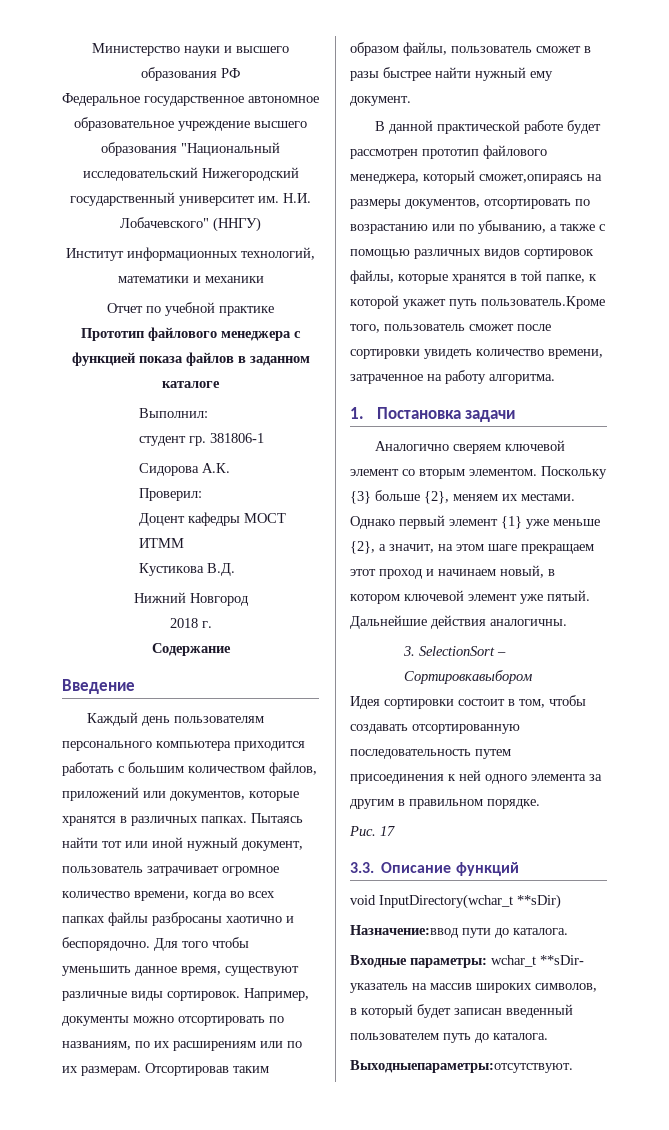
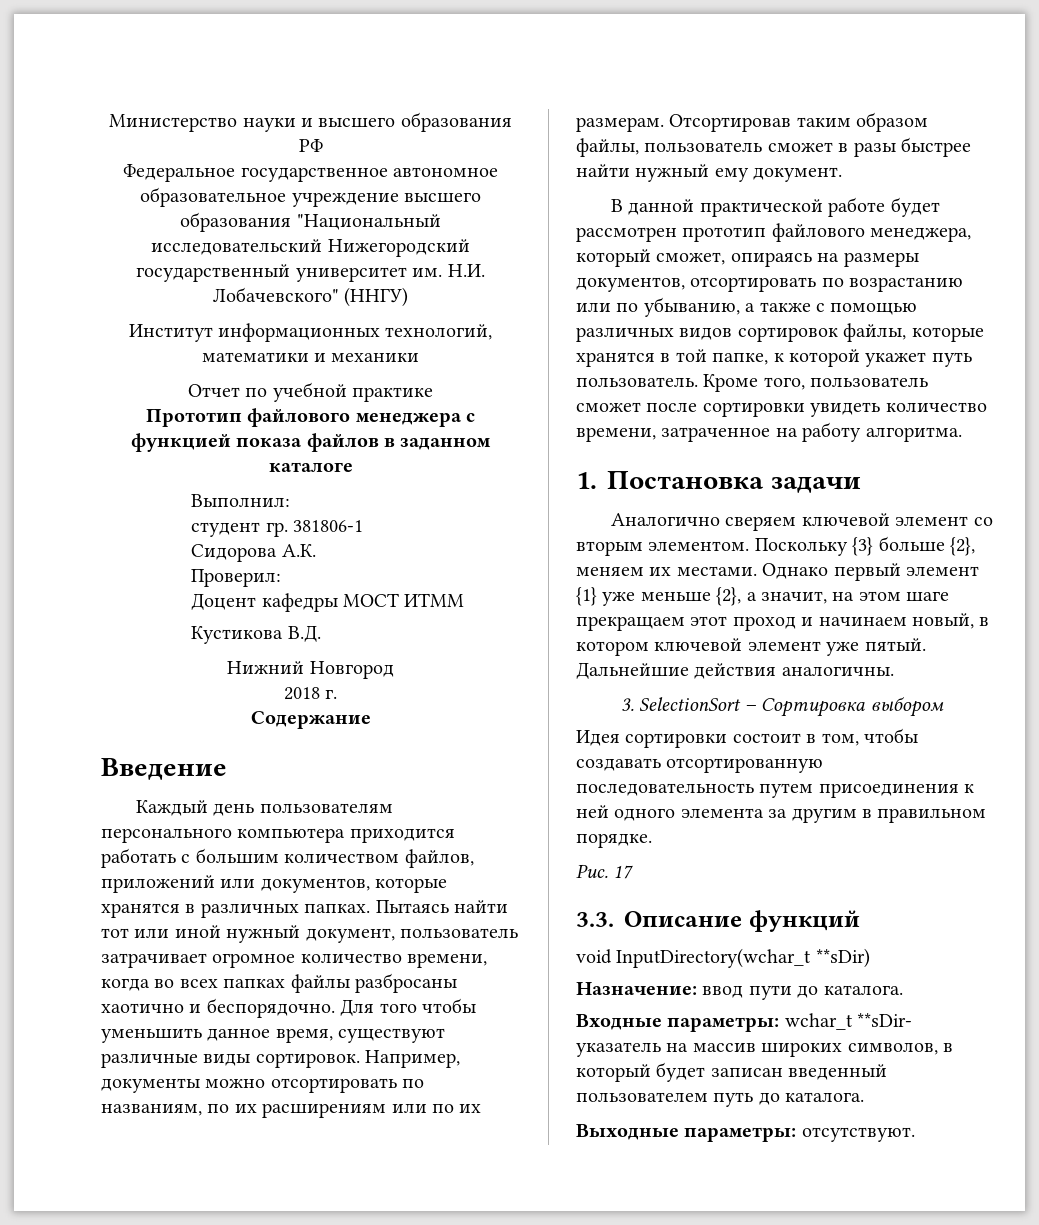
- В данной практической работе будет рассмотрен прототип файлового менеджера, который сможет,опираясь на размеры документов, отсортировать по возрастанию или по убыванию, а также с помощью различных видов сортировок файлы, которые хранятся в той папке, к которой укажет путь пользователь.Кроме того, пользователь сможет после сортировки увидеть количество времени, затраченное на работу алгоритма.
+ В данной практической работе будет рассмотрен прототип файлового менеджера, который сможет, опираясь на размеры документов, отсортировать по возрастанию или по убыванию, а также с помощью различных видов сортировок файлы, которые хранятся в той папке, к которой укажет путь пользователь. Кроме того, пользователь сможет после сортировки увидеть количество времени, затраченное на работу алгоритма.
- 3. SelectionSort – Сортировкавыбором
+ 3. SelectionSort – Сортировка выбором
- Назначение:ввод пути до каталога.
+ Назначение: ввод пути до каталога.
- Выходныепараметры:отсутствуют.
+ Выходные параметры: отсутствуют.

